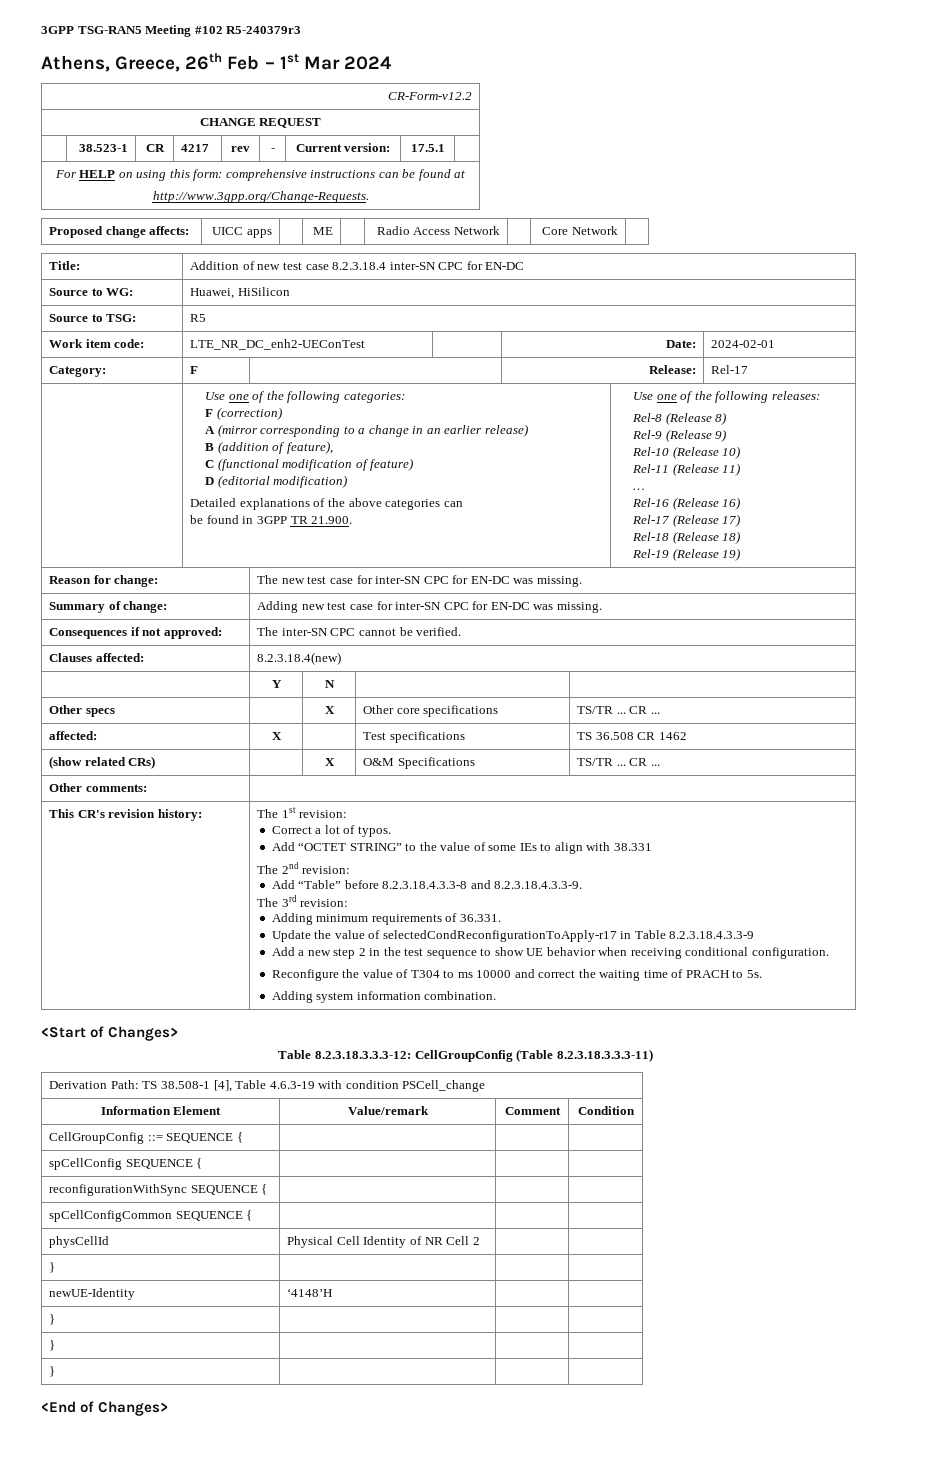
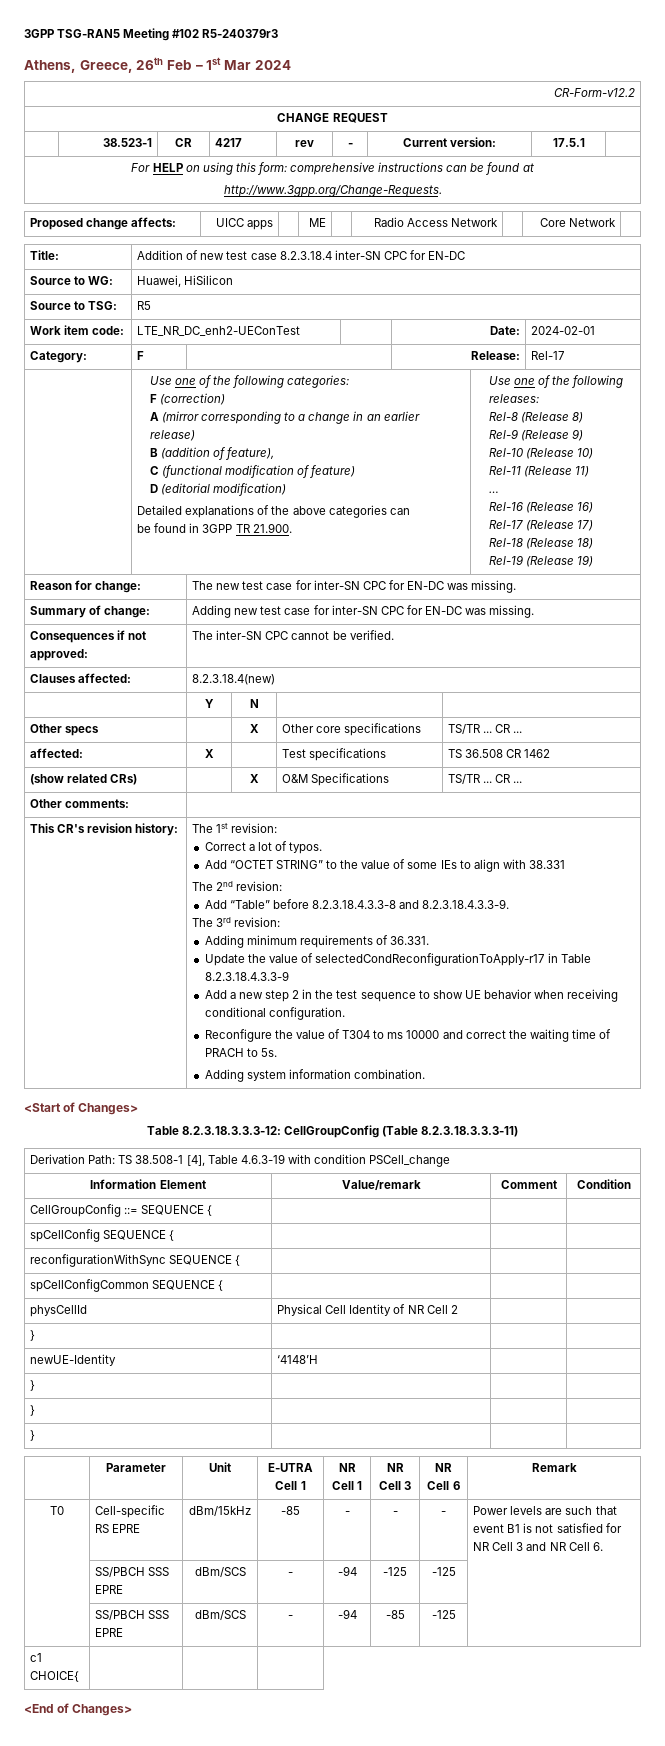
+ | Parameter | Unit | E-UTRA Cell 1 | NR Cell 1 | NR Cell 3 | NR Cell 6 | Remark
+ T0 | Cell-specific RS EPRE | dBm/15kHz | -85 | - | - | - | Power levels are such that event B1 is not satisfied for NR Cell 3 and NR Cell 6.
+ | SS/PBCH SSS EPRE | dBm/SCS | - | -94 | -125 | -125 |
+ | SS/PBCH SSS EPRE | dBm/SCS | - | -94 | -85 | -125 |
+ c1 CHOICE{ | | |

